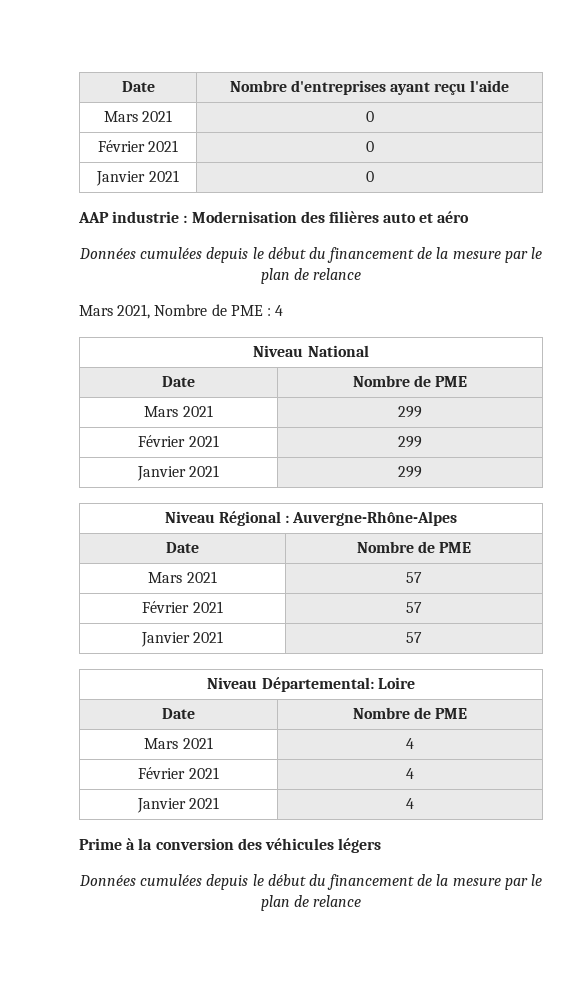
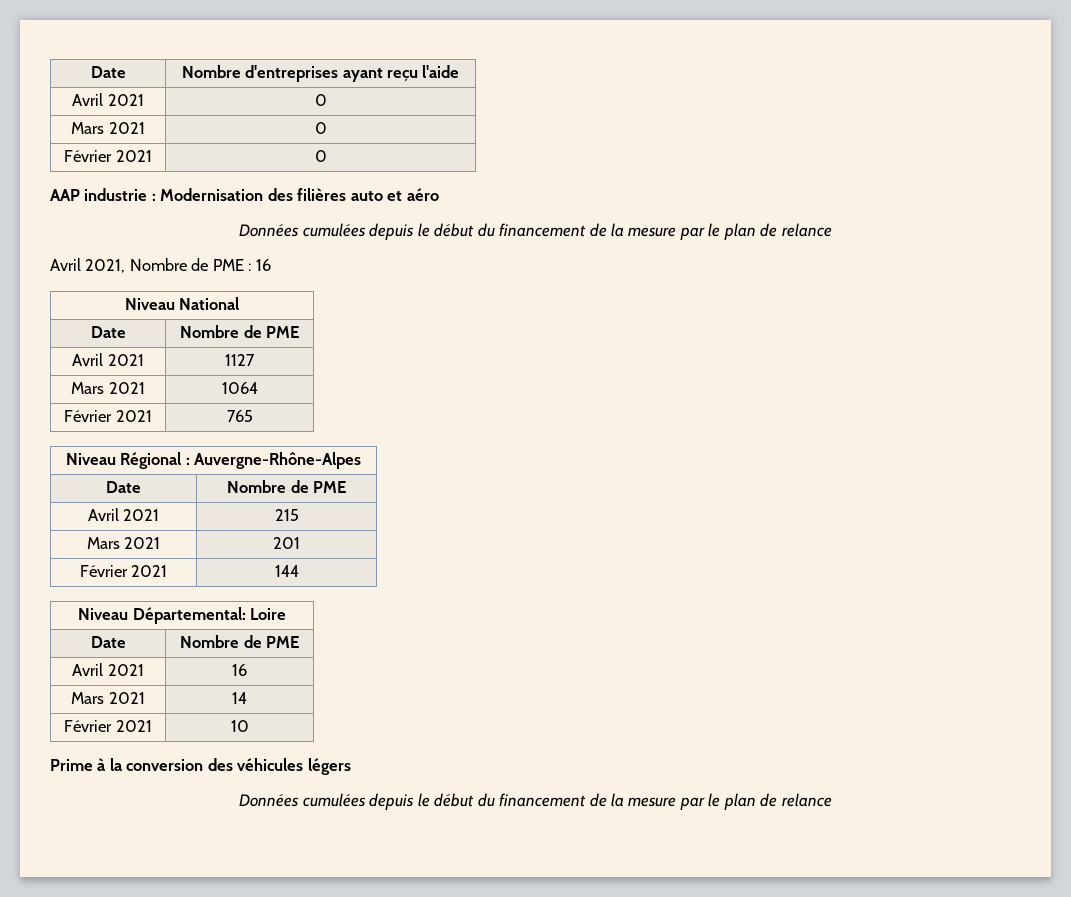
+ Avril 2021 | 0
- Janvier 2021 | 0
- Mars 2021, Nombre de PME : 4
+ Avril 2021, Nombre de PME : 16
- Mars 2021 | 299
- Février 2021 | 299
- Janvier 2021 | 299
+ Avril 2021 | 1127
+ Mars 2021 | 1064
+ Février 2021 | 765
- Mars 2021 | 57
- Février 2021 | 57
- Janvier 2021 | 57
+ Avril 2021 | 215
+ Mars 2021 | 201
+ Février 2021 | 144
- Mars 2021 | 4
- Février 2021 | 4
- Janvier 2021 | 4
+ Avril 2021 | 16
+ Mars 2021 | 14
+ Février 2021 | 10

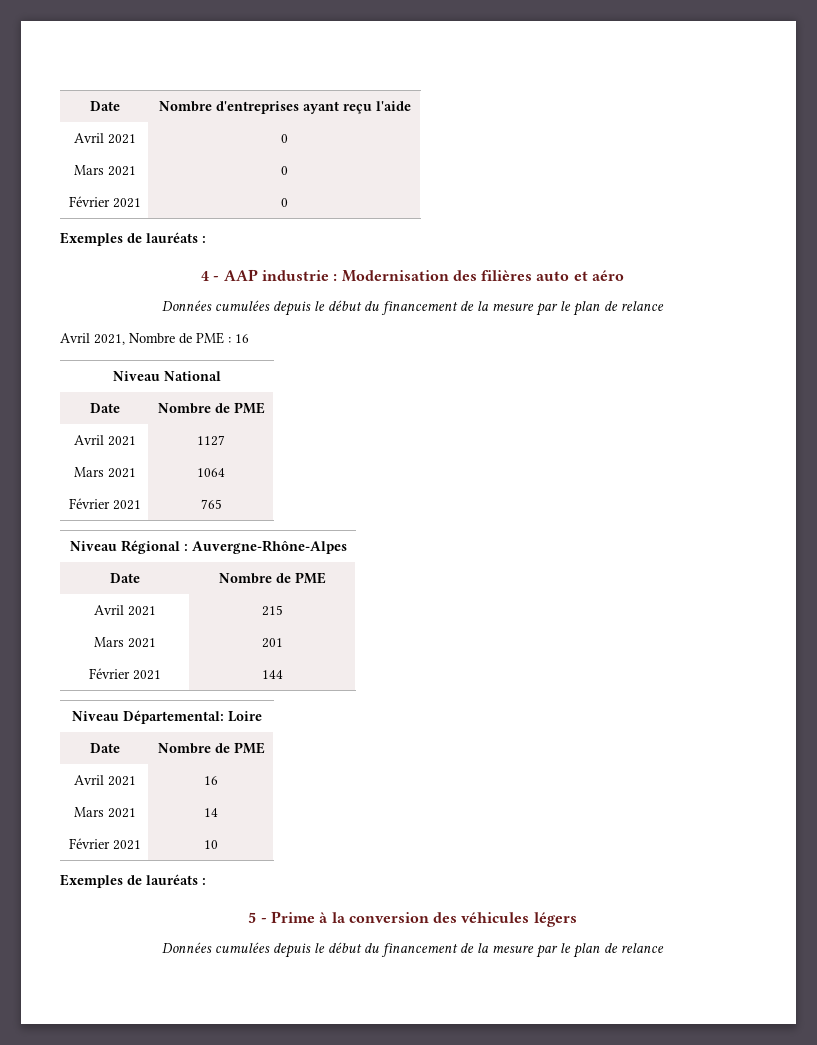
  Février 2021 | 0
- AAP industrie : Modernisation des filières auto et aéro
+ Exemples de lauréats :
+ 4 - AAP industrie : Modernisation des filières auto et aéro
  Février 2021 | 10
- Prime à la conversion des véhicules légers
+ Exemples de lauréats :
+ 5 - Prime à la conversion des véhicules légers

